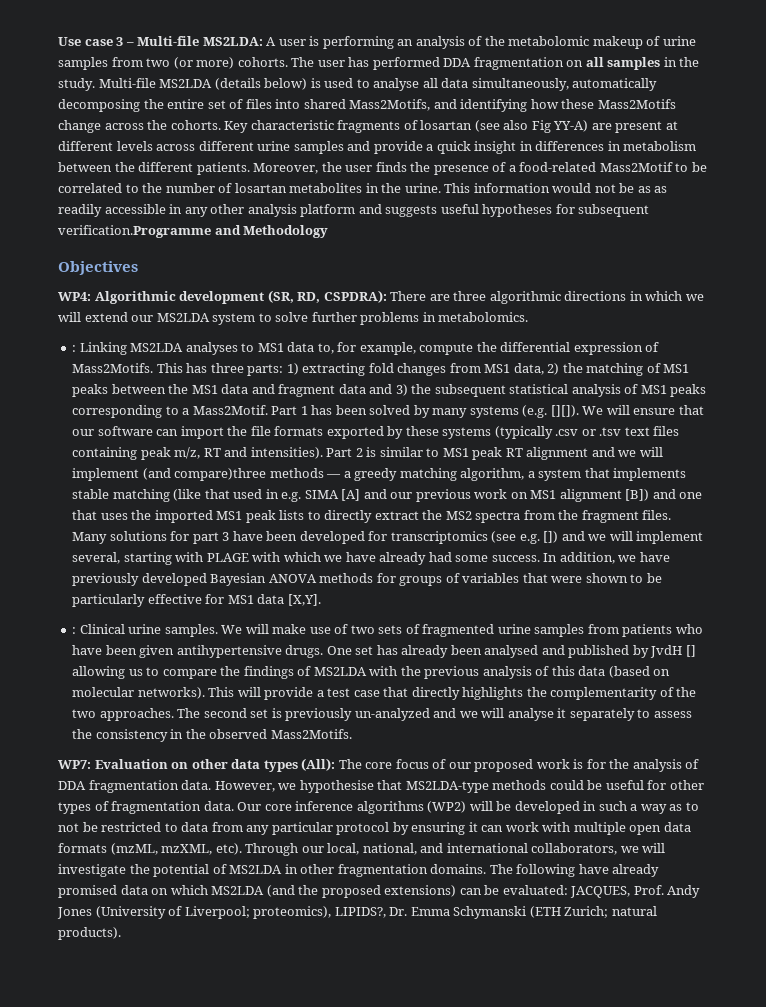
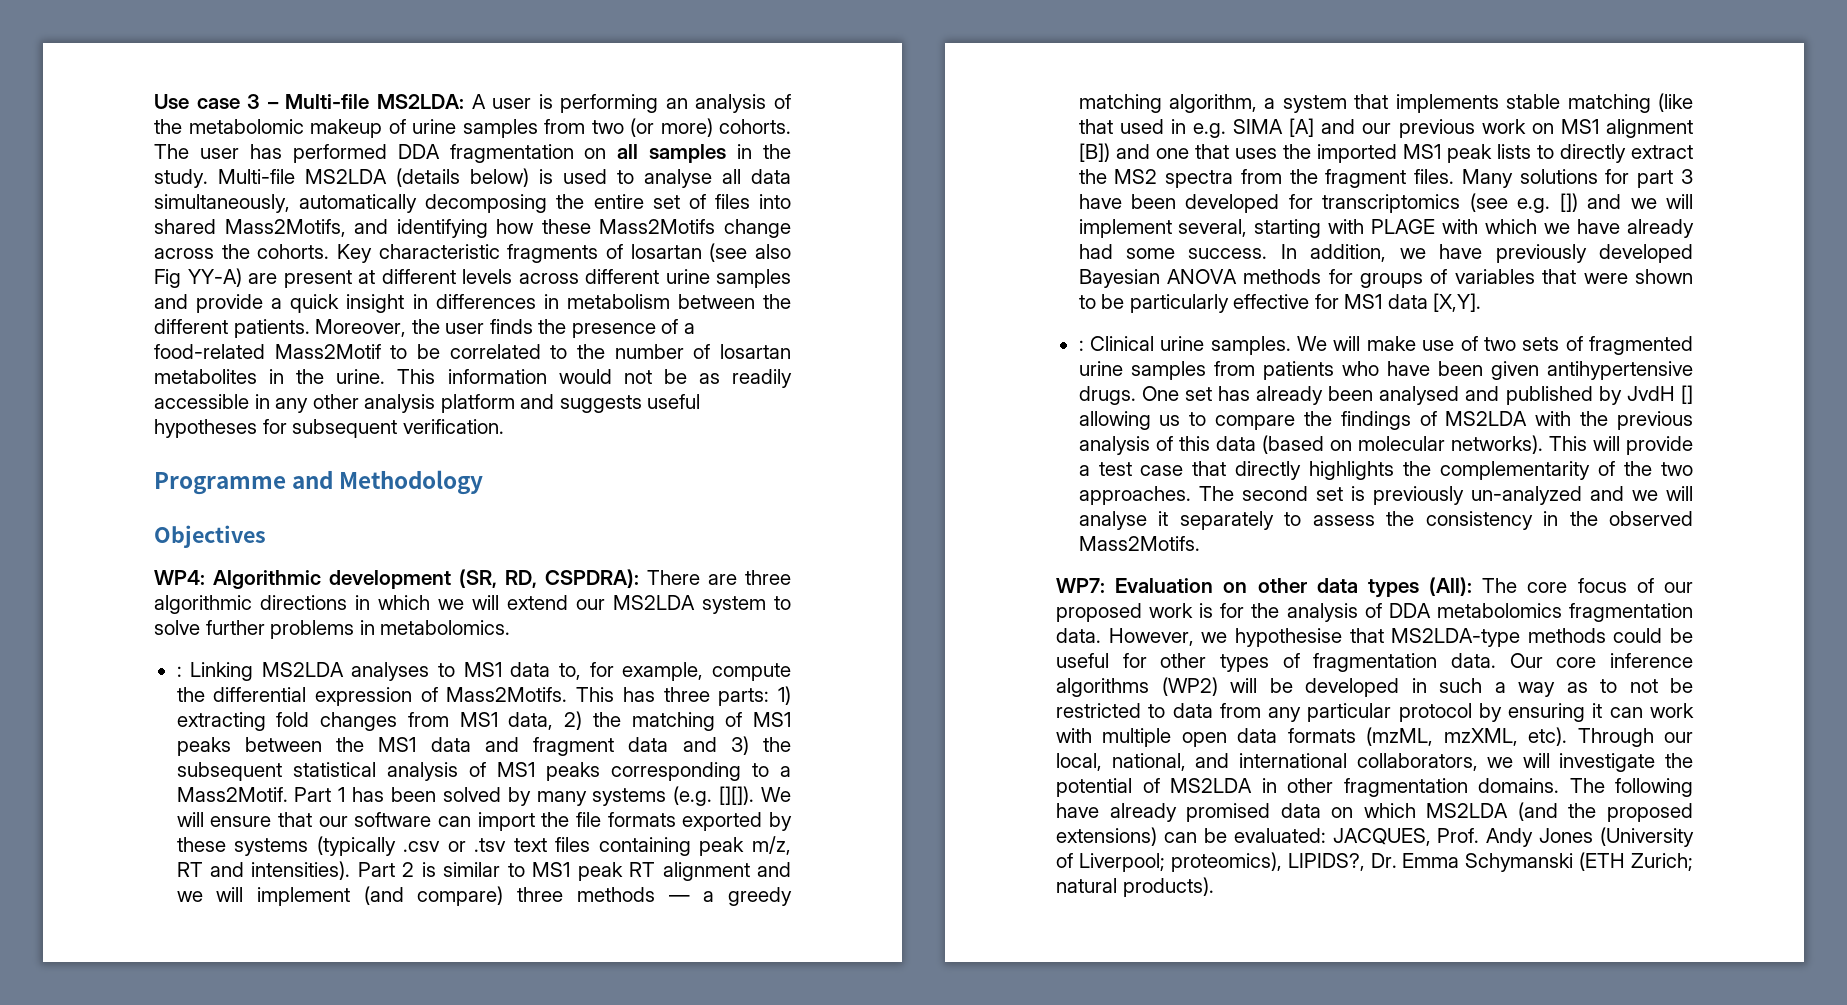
- This information would not be as as readily accessible in any other analysis platform and suggests useful hypotheses for subsequent verification.Programme and Methodology
+ This information would not be as readily accessible in any other analysis platform and suggests useful hypotheses for subsequent verification.
+ Programme and Methodology
- Part 2 is similar to MS1 peak RT alignment and we will implement (and compare)three methods — a greedy matching algorithm, a system that implements stable matching (like that used in e.g. SIMA [A] and our previous work on MS1 alignment [B]) and one that uses the imported MS1 peak lists to directly extract the MS2 spectra from the fragment files.
+ Part 2 is similar to MS1 peak RT alignment and we will implement (and compare) three methods — a greedy matching algorithm, a system that implements stable matching (like that used in e.g. SIMA [A] and our previous work on MS1 alignment [B]) and one that uses the imported MS1 peak lists to directly extract the MS2 spectra from the fragment files.
- WP7: Evaluation on other data types (All): The core focus of our proposed work is for the analysis of DDA fragmentation data.
+ WP7: Evaluation on other data types (All): The core focus of our proposed work is for the analysis of DDA metabolomics fragmentation data.

